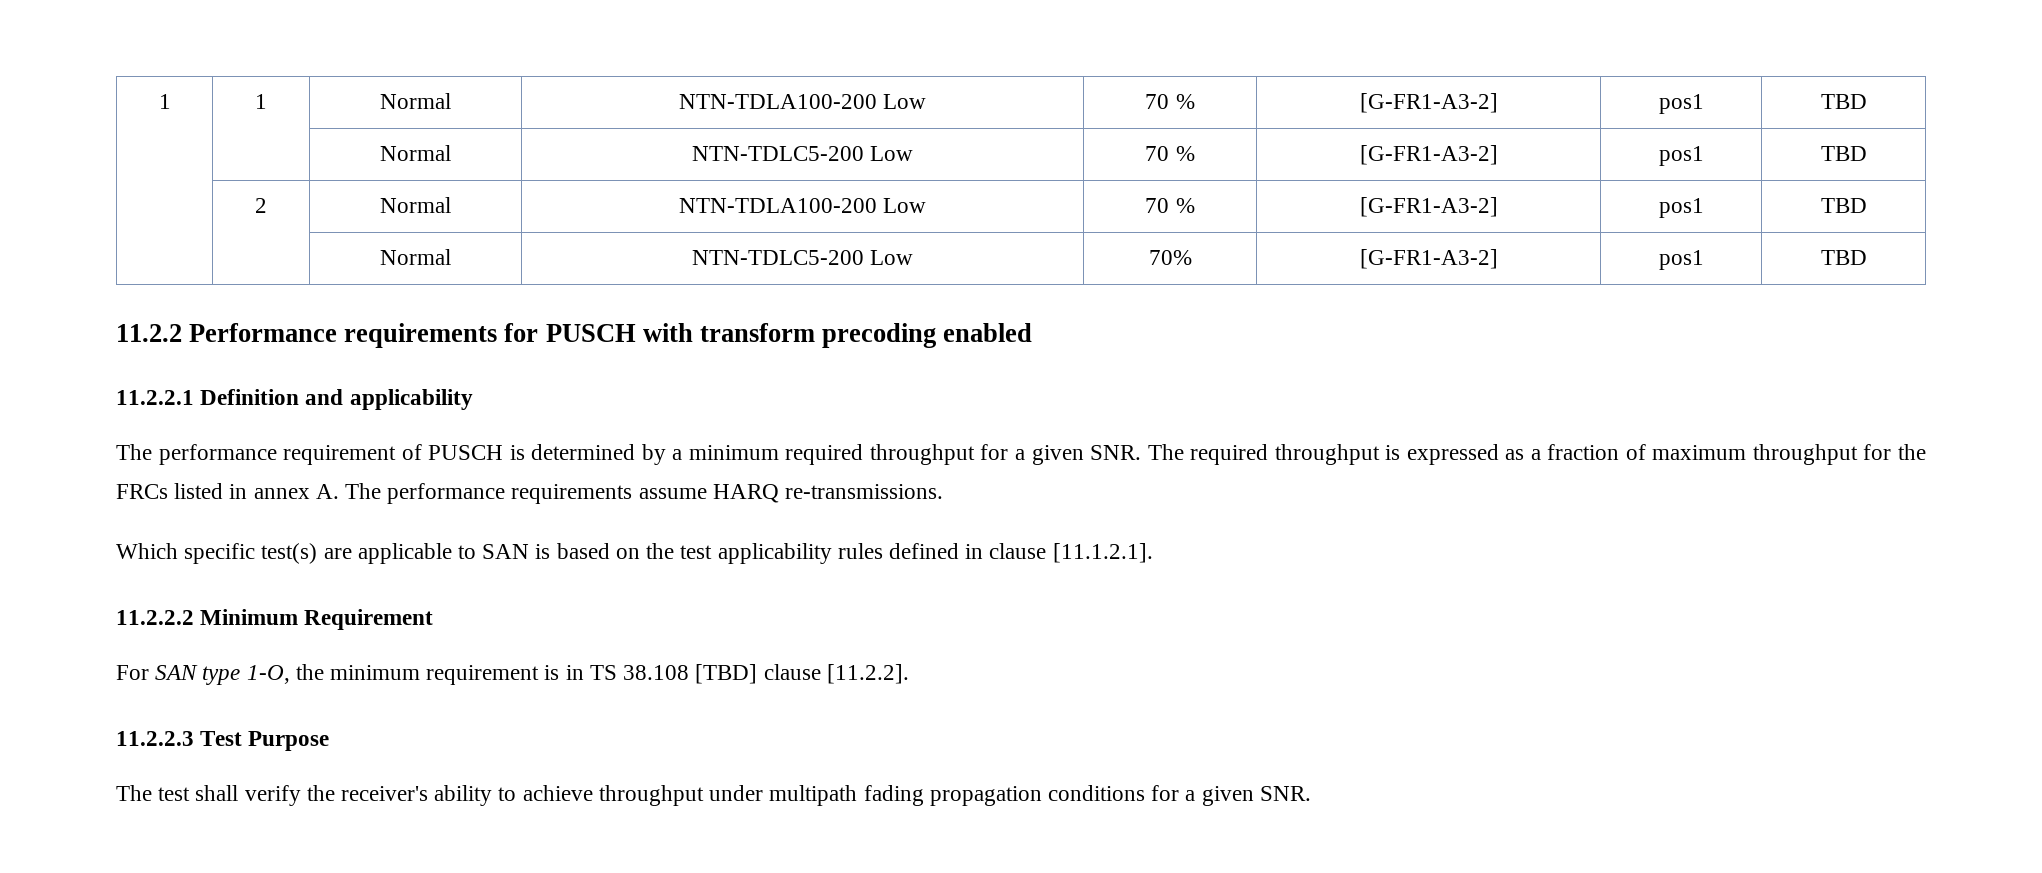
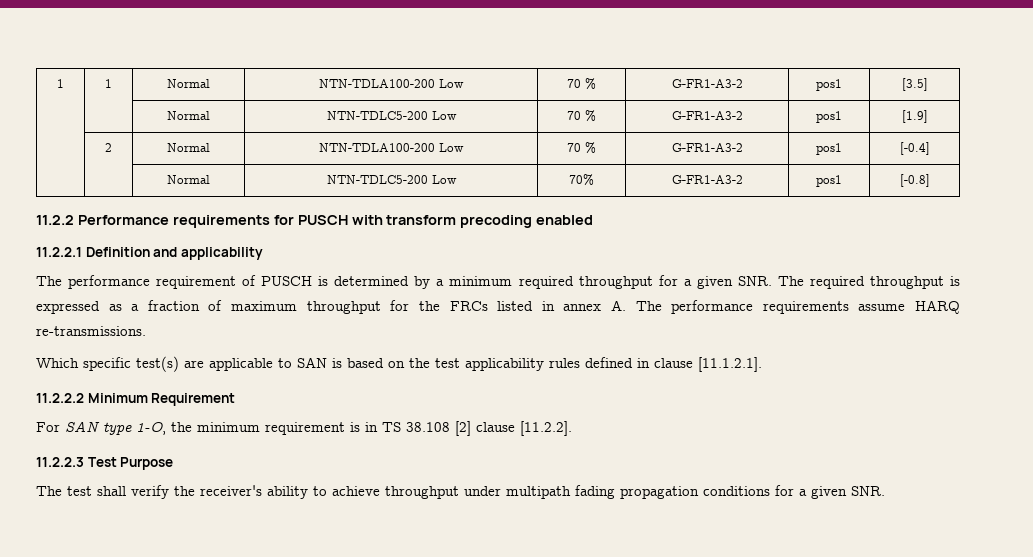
- 1 | 1 | Normal | NTN-TDLA100-200 Low | 70 % | [G-FR1-A3-2] | pos1 | TBD
+ 1 | 1 | Normal | NTN-TDLA100-200 Low | 70 % | G-FR1-A3-2 | pos1 | [3.5]
- | | Normal | NTN-TDLC5-200 Low | 70 % | [G-FR1-A3-2] | pos1 | TBD
+ | | Normal | NTN-TDLC5-200 Low | 70 % | G-FR1-A3-2 | pos1 | [1.9]
- | 2 | Normal | NTN-TDLA100-200 Low | 70 % | [G-FR1-A3-2] | pos1 | TBD
+ | 2 | Normal | NTN-TDLA100-200 Low | 70 % | G-FR1-A3-2 | pos1 | [-0.4]
- | | Normal | NTN-TDLC5-200 Low | 70% | [G-FR1-A3-2] | pos1 | TBD
+ | | Normal | NTN-TDLC5-200 Low | 70% | G-FR1-A3-2 | pos1 | [-0.8]
- For SAN type 1-O, the minimum requirement is in TS 38.108 [TBD] clause [11.2.2].
+ For SAN type 1-O, the minimum requirement is in TS 38.108 [2] clause [11.2.2].

